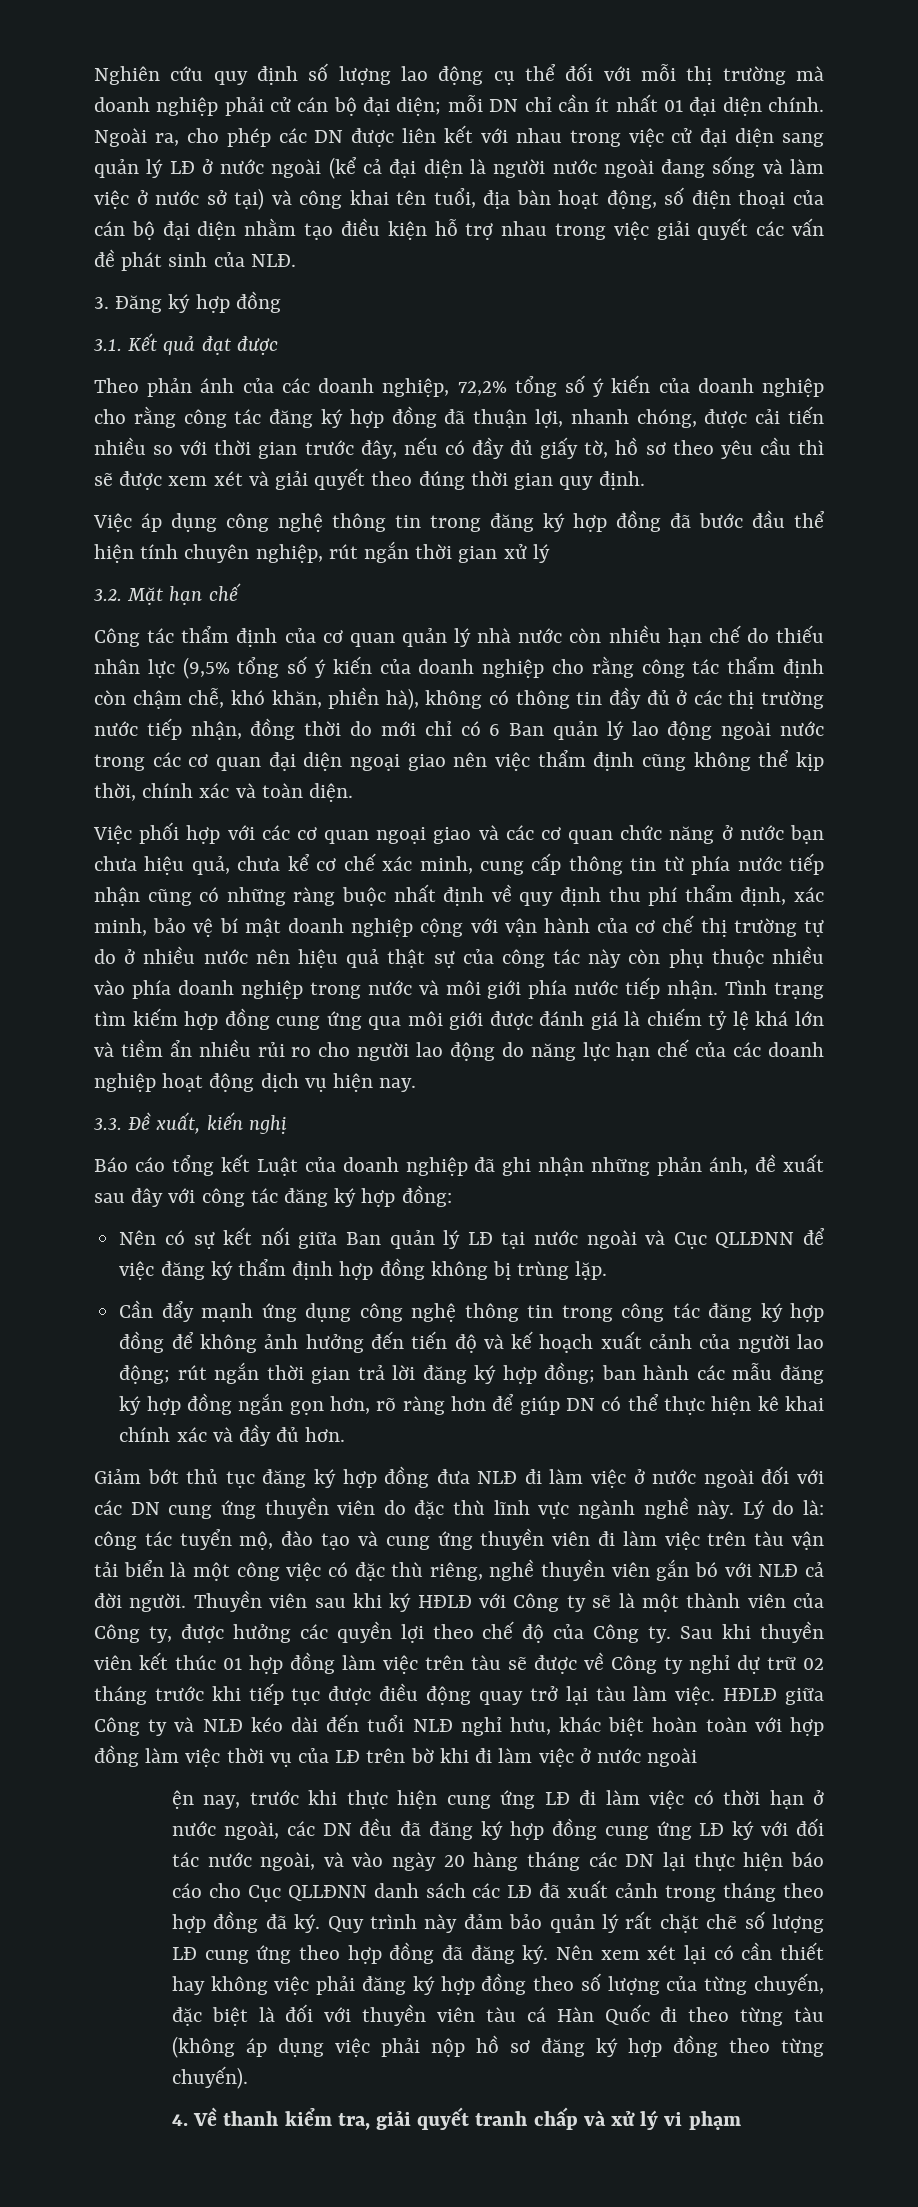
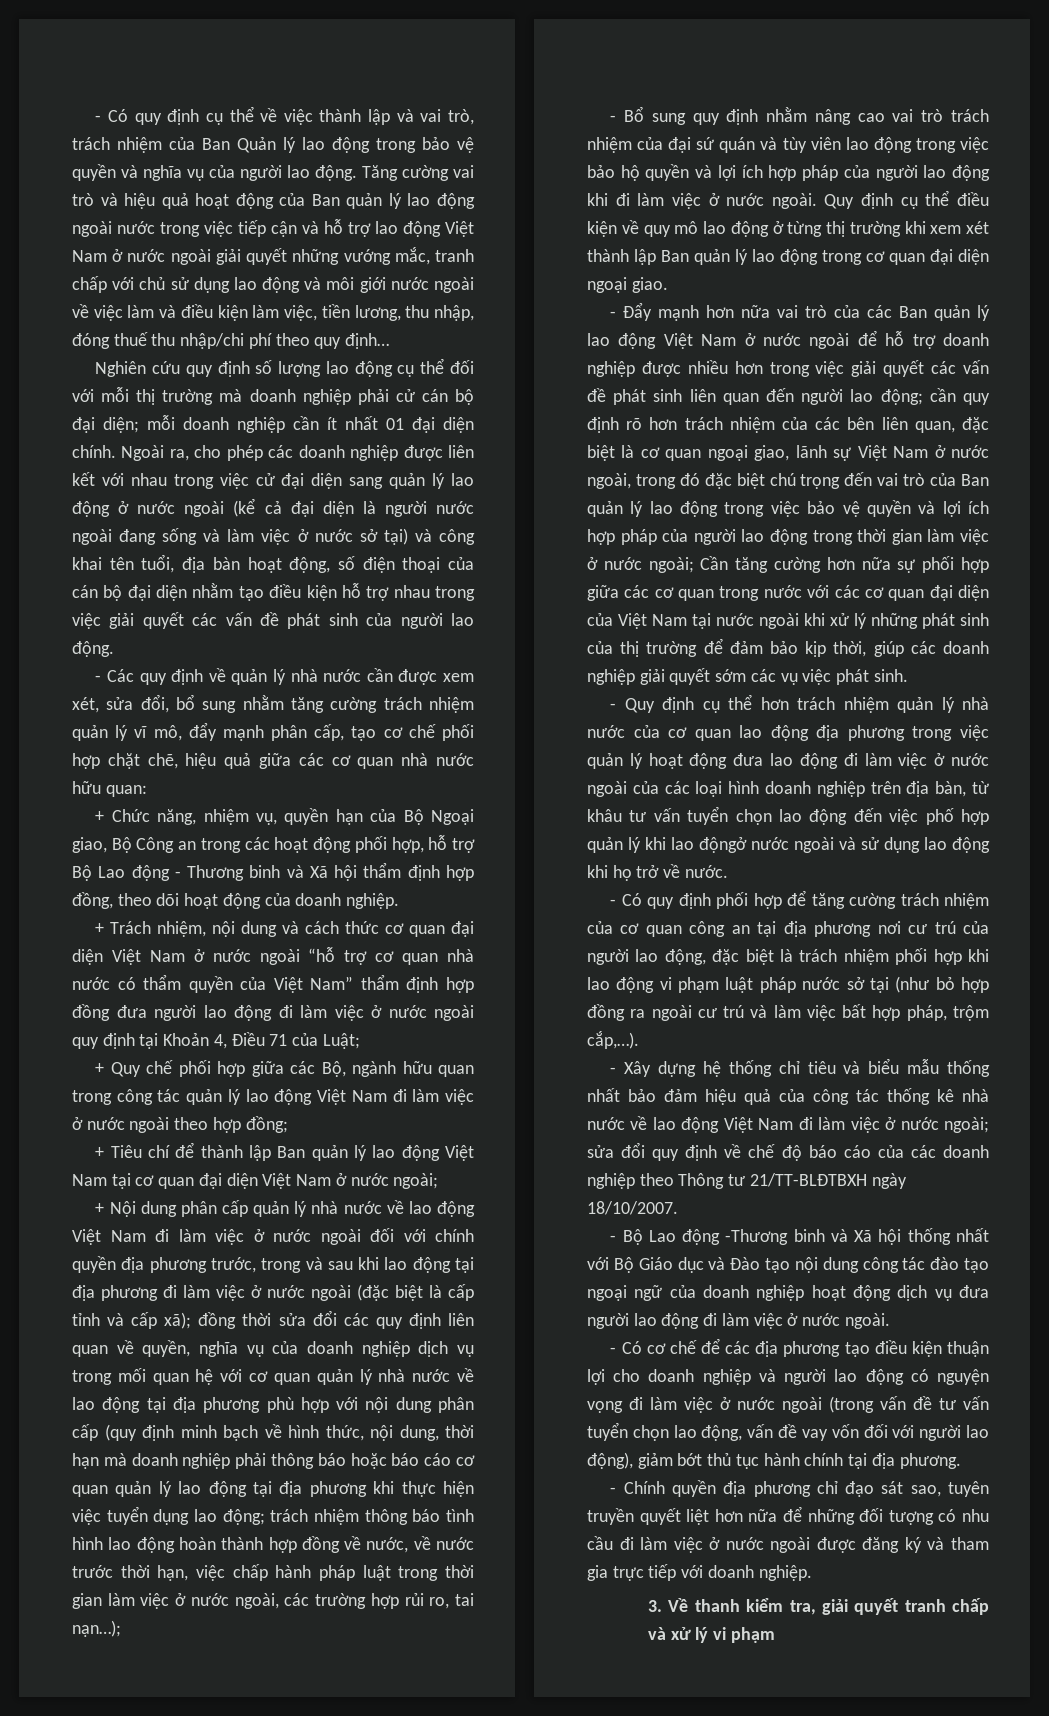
+ - Có quy định cụ thể về việc thành lập và vai trò, trách nhiệm của Ban Quản lý lao động trong bảo vệ quyền và nghĩa vụ của người lao động. Tăng cường vai trò và hiệu quả hoạt động của Ban quản lý lao động ngoài nước trong việc tiếp cận và hỗ trợ lao động Việt Nam ở nước ngoài giải quyết những vướng mắc, tranh chấp với chủ sử dụng lao động và môi giới nước ngoài về việc làm và điều kiện làm việc, tiền lương, thu nhập, đóng thuế thu nhập/chi phí theo quy định…
- Nghiên cứu quy định số lượng lao động cụ thể đối với mỗi thị trường mà doanh nghiệp phải cử cán bộ đại diện; mỗi DN chỉ cần ít nhất 01 đại diện chính.
+ Nghiên cứu quy định số lượng lao động cụ thể đối với mỗi thị trường mà doanh nghiệp phải cử cán bộ đại diện; mỗi doanh nghiệp cần ít nhất 01 đại diện chính.
- Ngoài ra, cho phép các DN được liên kết với nhau trong việc cử đại diện sang quản lý LĐ ở nước ngoài (kể cả đại diện là người nước ngoài đang sống và làm việc ở nước sở tại) và công khai tên tuổi, địa bàn hoạt động, số điện thoại của cán bộ đại diện nhằm tạo điều kiện hỗ trợ nhau trong việc giải quyết các vấn đề phát sinh của NLĐ.
- 3. Đăng ký hợp đồng
- 3.1. Kết quả đạt được
- Theo phản ánh của các doanh nghiệp, 72,2% tổng số ý kiến của doanh nghiệp cho rằng công tác đăng ký hợp đồng đã thuận lợi, nhanh chóng, được cải tiến nhiều so với thời gian trước đây, nếu có đầy đủ giấy tờ, hồ sơ theo yêu cầu thì sẽ được xem xét và giải quyết theo đúng thời gian quy định.
- Việc áp dụng công nghệ thông tin trong đăng ký hợp đồng đã bước đầu thể hiện tính chuyên nghiệp, rút ngắn thời gian xử lý
- 3.2. Mặt hạn chế
- Công tác thẩm định của cơ quan quản lý nhà nước còn nhiều hạn chế do thiếu nhân lực (9,5% tổng số ý kiến của doanh nghiệp cho rằng công tác thẩm định còn chậm chễ, khó khăn, phiền hà), không có thông tin đầy đủ ở các thị trường nước tiếp nhận, đồng thời do mới chỉ có 6 Ban quản lý lao động ngoài nước trong các cơ quan đại diện ngoại giao nên việc thẩm định cũng không thể kịp thời, chính xác và toàn diện.
- Việc phối hợp với các cơ quan ngoại giao và các cơ quan chức năng ở nước bạn chưa hiệu quả, chưa kể cơ chế xác minh, cung cấp thông tin từ phía nước tiếp nhận cũng có những ràng buộc nhất định về quy định thu phí thẩm định, xác minh, bảo vệ bí mật doanh nghiệp cộng với vận hành của cơ chế thị trường tự do ở nhiều nước nên hiệu quả thật sự của công tác này còn phụ thuộc nhiều vào phía doanh nghiệp trong nước và môi giới phía nước tiếp nhận. Tình trạng tìm kiếm hợp đồng cung ứng qua môi giới được đánh giá là chiếm tỷ lệ khá lớn và tiềm ẩn nhiều rủi ro cho người lao động do năng lực hạn chế của các doanh nghiệp hoạt động dịch vụ hiện nay.
- 3.3. Đề xuất, kiến nghị
- Báo cáo tổng kết Luật của doanh nghiệp đã ghi nhận những phản ánh, đề xuất sau đây với công tác đăng ký hợp đồng:
- Nên có sự kết nối giữa Ban quản lý LĐ tại nước ngoài và Cục QLLĐNN để việc đăng ký thẩm định hợp đồng không bị trùng lặp.
- Cần đẩy mạnh ứng dụng công nghệ thông tin trong công tác đăng ký hợp đồng để không ảnh hưởng đến tiến độ và kế hoạch xuất cảnh của người lao động; rút ngắn thời gian trả lời đăng ký hợp đồng; ban hành các mẫu đăng ký hợp đồng ngắn gọn hơn, rõ ràng hơn để giúp DN có thể thực hiện kê khai chính xác và đầy đủ hơn.
- Giảm bớt thủ tục đăng ký hợp đồng đưa NLĐ đi làm việc ở nước ngoài đối với các DN cung ứng thuyền viên do đặc thù lĩnh vực ngành nghề này. Lý do là: công tác tuyển mộ, đào tạo và cung ứng thuyền viên đi làm việc trên tàu vận tải biển là một công việc có đặc thù riêng, nghề thuyền viên gắn bó với NLĐ cả đời người. Thuyền viên sau khi ký HĐLĐ với Công ty sẽ là một thành viên của Công ty, được hưởng các quyền lợi theo chế độ của Công ty. Sau khi thuyền viên kết thúc 01 hợp đồng làm việc trên tàu sẽ được về Công ty nghỉ dự trữ 02 tháng trước khi tiếp tục được điều động quay trở lại tàu làm việc. HĐLĐ giữa Công ty và NLĐ kéo dài đến tuổi NLĐ nghỉ hưu, khác biệt hoàn toàn với hợp đồng làm việc thời vụ của LĐ trên bờ khi đi làm việc ở nước ngoài
- ện nay, trước khi thực hiện cung ứng LĐ đi làm việc có thời hạn ở nước ngoài, các DN đều đã đăng ký hợp đồng cung ứng LĐ ký với đối tác nước ngoài, và vào ngày 20 hàng tháng các DN lại thực hiện báo cáo cho Cục QLLĐNN danh sách các LĐ đã xuất cảnh trong tháng theo hợp đồng đã ký. Quy trình này đảm bảo quản lý rất chặt chẽ số lượng LĐ cung ứng theo hợp đồng đã đăng ký. Nên xem xét lại có cần thiết hay không việc phải đăng ký hợp đồng theo số lượng của từng chuyến, đặc biệt là đối với thuyền viên tàu cá Hàn Quốc đi theo từng tàu (không áp dụng việc phải nộp hồ sơ đăng ký hợp đồng theo từng chuyến).
- 4. Về thanh kiểm tra, giải quyết tranh chấp và xử lý vi phạm
+ Ngoài ra, cho phép các doanh nghiệp được liên kết với nhau trong việc cử đại diện sang quản lý lao động ở nước ngoài (kể cả đại diện là người nước ngoài đang sống và làm việc ở nước sở tại) và công khai tên tuổi, địa bàn hoạt động, số điện thoại của cán bộ đại diện nhằm tạo điều kiện hỗ trợ nhau trong việc giải quyết các vấn đề phát sinh của người lao động.
+ - Các quy định về quản lý nhà nước cần được xem xét, sửa đổi, bổ sung nhằm tăng cường trách nhiệm quản lý vĩ mô, đẩy mạnh phân cấp, tạo cơ chế phối hợp chặt chẽ, hiệu quả giữa các cơ quan nhà nước hữu quan:
+ + Chức năng, nhiệm vụ, quyền hạn của Bộ Ngoại giao, Bộ Công an trong các hoạt động phối hợp, hỗ trợ Bộ Lao động - Thương binh và Xã hội thẩm định hợp đồng, theo dõi hoạt động của doanh nghiệp.
+ + Trách nhiệm, nội dung và cách thức cơ quan đại diện Việt Nam ở nước ngoài “hỗ trợ cơ quan nhà nước có thẩm quyền của Việt Nam” thẩm định hợp đồng đưa người lao động đi làm việc ở nước ngoài quy định tại Khoản 4, Điều 71 của Luật;
+ + Quy chế phối hợp giữa các Bộ, ngành hữu quan trong công tác quản lý lao động Việt Nam đi làm việc ở nước ngoài theo hợp đồng;
+ + Tiêu chí để thành lập Ban quản lý lao động Việt Nam tại cơ quan đại diện Việt Nam ở nước ngoài;
+ + Nội dung phân cấp quản lý nhà nước về lao động Việt Nam đi làm việc ở nước ngoài đối với chính quyền địa phương trước, trong và sau khi lao động tại địa phương đi làm việc ở nước ngoài (đặc biệt là cấp tỉnh và cấp xã); đồng thời sửa đổi các quy định liên quan về quyền, nghĩa vụ của doanh nghiệp dịch vụ trong mối quan hệ với cơ quan quản lý nhà nước về lao động tại địa phương phù hợp với nội dung phân cấp (quy định minh bạch về hình thức, nội dung, thời hạn mà doanh nghiệp phải thông báo hoặc báo cáo cơ quan quản lý lao động tại địa phương khi thực hiện việc tuyển dụng lao động; trách nhiệm thông báo tình hình lao động hoàn thành hợp đồng về nước, về nước trước thời hạn, việc chấp hành pháp luật trong thời gian làm việc ở nước ngoài, các trường hợp rủi ro, tai nạn…);
+ - Bổ sung quy định nhằm nâng cao vai trò trách nhiệm của đại sứ quán và tùy viên lao động trong việc bảo hộ quyền và lợi ích hợp pháp của người lao động khi đi làm việc ở nước ngoài. Quy định cụ thể điều kiện về quy mô lao động ở từng thị trường khi xem xét thành lập Ban quản lý lao động trong cơ quan đại diện ngoại giao.
+ - Đẩy mạnh hơn nữa vai trò của các Ban quản lý lao động Việt Nam ở nước ngoài để hỗ trợ doanh nghiệp được nhiều hơn trong việc giải quyết các vấn đề phát sinh liên quan đến người lao động; cần quy định rõ hơn trách nhiệm của các bên liên quan, đặc biệt là cơ quan ngoại giao, lãnh sự Việt Nam ở nước ngoài, trong đó đặc biệt chú trọng đến vai trò của Ban quản lý lao động trong việc bảo vệ quyền và lợi ích hợp pháp của người lao động trong thời gian làm việc ở nước ngoài; Cần tăng cường hơn nữa sự phối hợp giữa các cơ quan trong nước với các cơ quan đại diện của Việt Nam tại nước ngoài khi xử lý những phát sinh của thị trường để đảm bảo kịp thời, giúp các doanh nghiệp giải quyết sớm các vụ việc phát sinh.
+ - Quy định cụ thể hơn trách nhiệm quản lý nhà nước của cơ quan lao động địa phương trong việc quản lý hoạt động đưa lao động đi làm việc ở nước ngoài của các loại hình doanh nghiệp trên địa bàn, từ khâu tư vấn tuyển chọn lao động đến việc phố hợp quản lý khi lao độngở nước ngoài và sử dụng lao động khi họ trở về nước.
+ - Có quy định phối hợp để tăng cường trách nhiệm của cơ quan công an tại địa phương nơi cư trú của người lao động, đặc biệt là trách nhiệm phối hợp khi lao động vi phạm luật pháp nước sở tại (như bỏ hợp đồng ra ngoài cư trú và làm việc bất hợp pháp, trộm cắp,…).
+ - Xây dựng hệ thống chỉ tiêu và biểu mẫu thống nhất bảo đảm hiệu quả của công tác thống kê nhà nước về lao động Việt Nam đi làm việc ở nước ngoài; sửa đổi quy định về chế độ báo cáo của các doanh nghiệp theo Thông tư 21/TT-BLĐTBXH ngày 18/10/2007.
+ - Bộ Lao động -Thương binh và Xã hội thống nhất với Bộ Giáo dục và Đào tạo nội dung công tác đào tạo ngoại ngữ của doanh nghiệp hoạt động dịch vụ đưa người lao động đi làm việc ở nước ngoài.
+ - Có cơ chế để các địa phương tạo điều kiện thuận lợi cho doanh nghiệp và người lao động có nguyện vọng đi làm việc ở nước ngoài (trong vấn đề tư vấn tuyển chọn lao động, vấn đề vay vốn đối với người lao động), giảm bớt thủ tục hành chính tại địa phương.
+ - Chính quyền địa phương chỉ đạo sát sao, tuyên truyền quyết liệt hơn nữa để những đối tượng có nhu cầu đi làm việc ở nước ngoài được đăng ký và tham gia trực tiếp với doanh nghiệp.
+ 3. Về thanh kiểm tra, giải quyết tranh chấp và xử lý vi phạm

